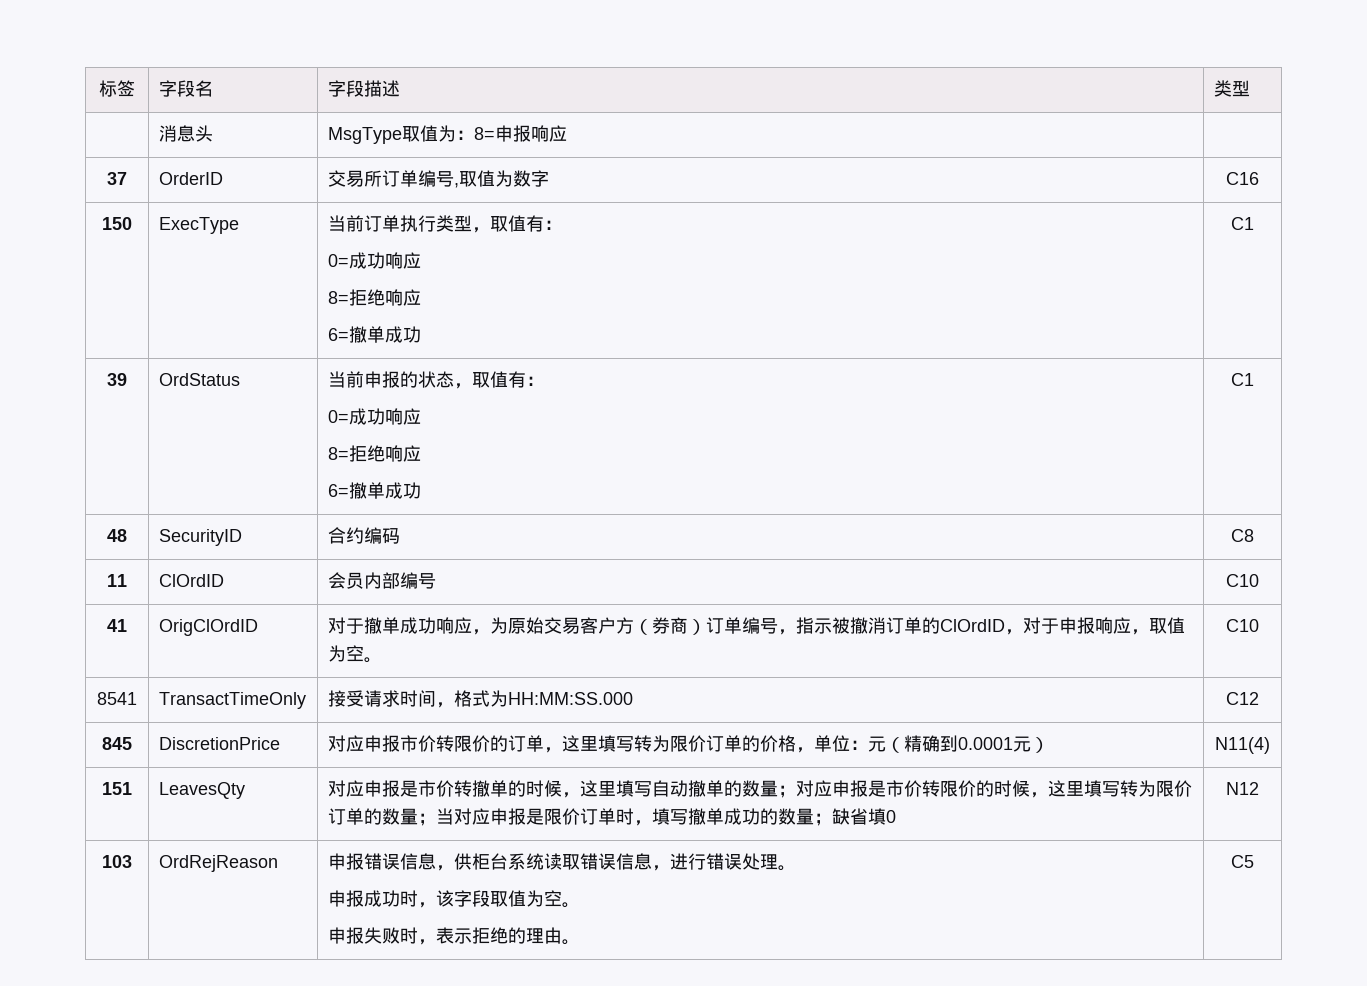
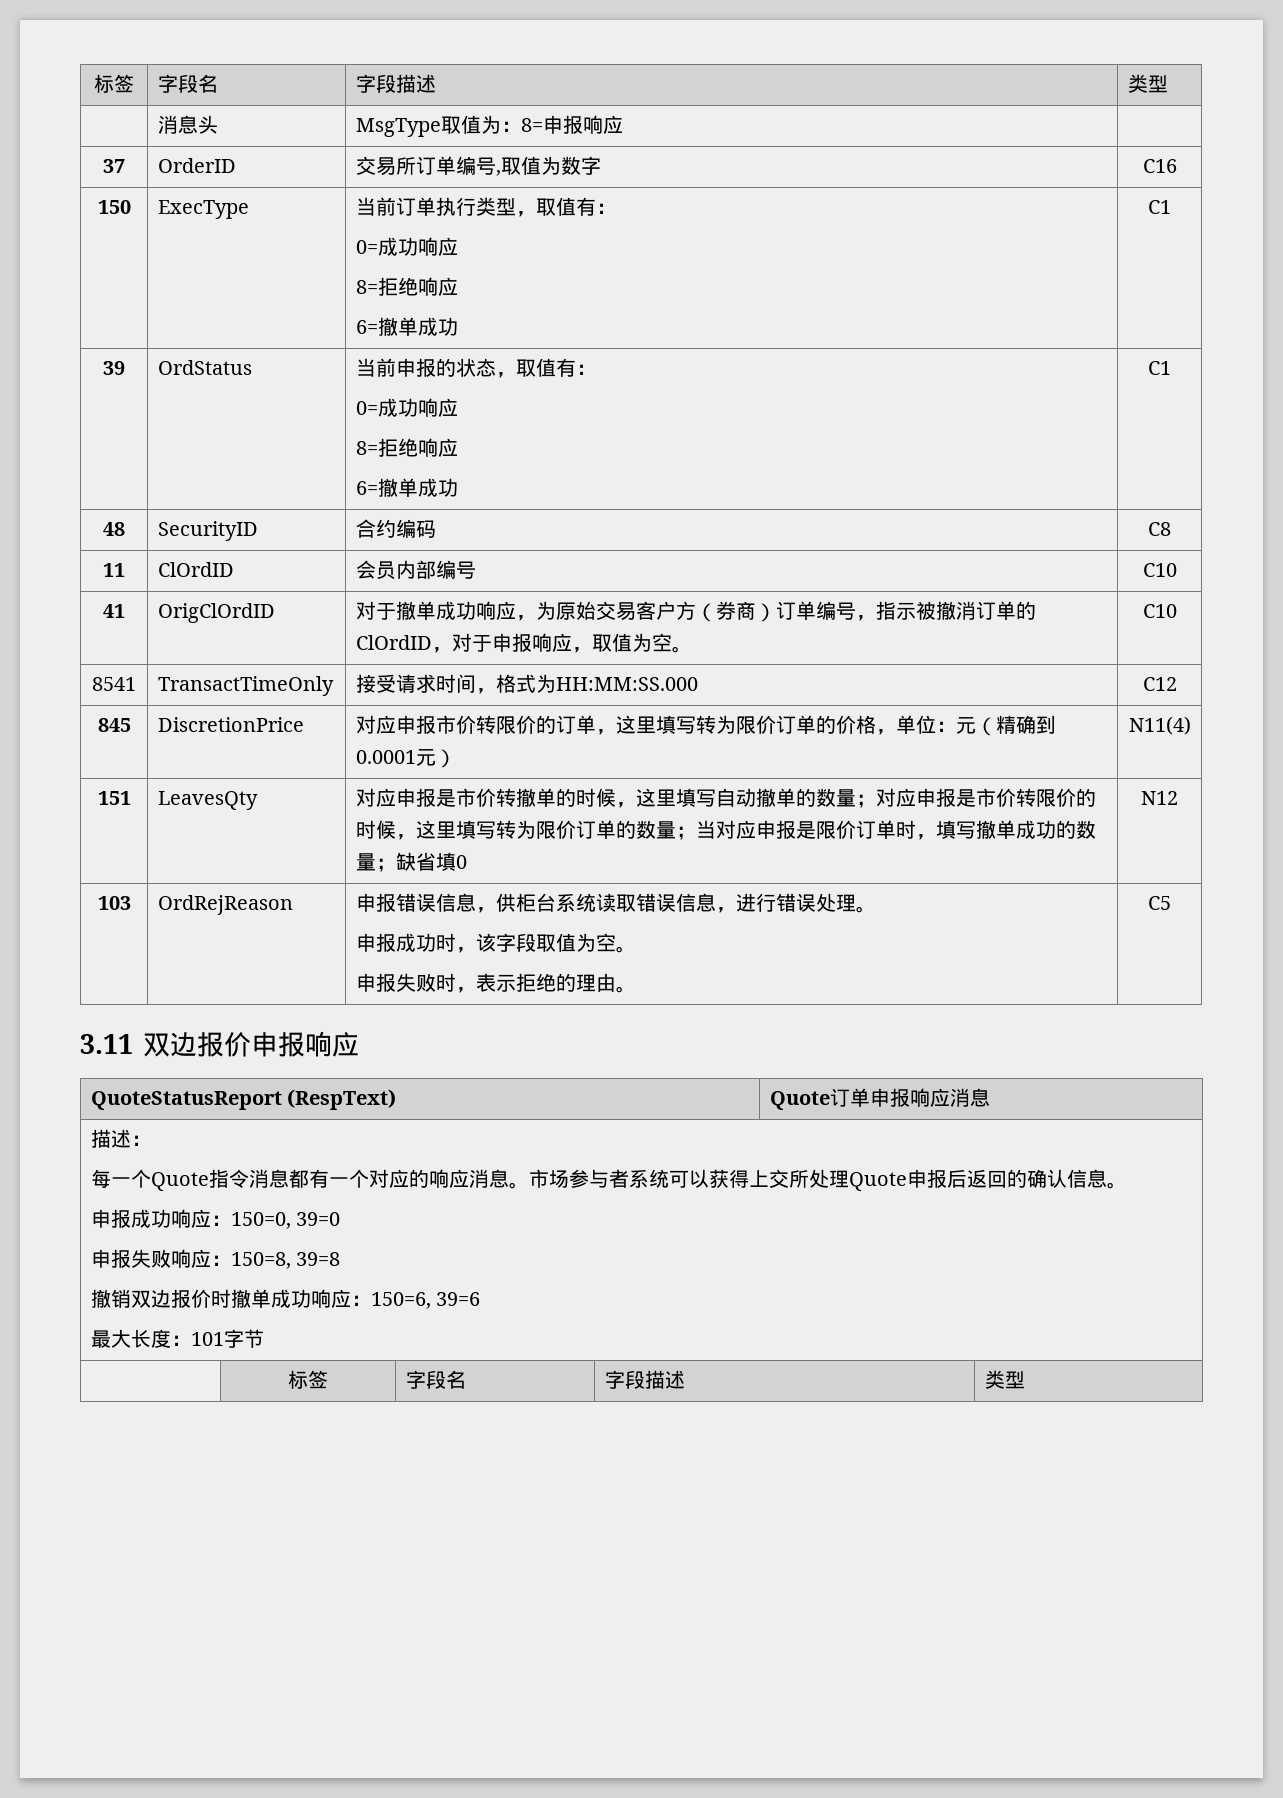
+ 3.11双边报价申报响应
+ QuoteStatusReport (RespText) | Quote订单申报响应消息
+ 描述：
+ 每一个Quote指令消息都有一个对应的响应消息。市场参与者系统可以获得上交所处理Quote申报后返回的确认信息。
+ 申报成功响应：150=0, 39=0
+ 申报失败响应：150=8, 39=8
+ 撤销双边报价时撤单成功响应：150=6, 39=6
+ 最大长度：101字节
+ | 标签 | 字段名 | 字段描述 | 类型

